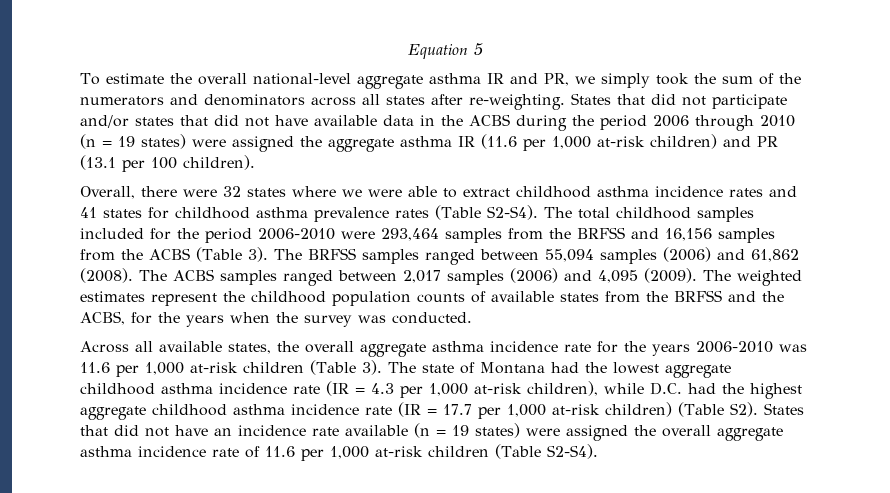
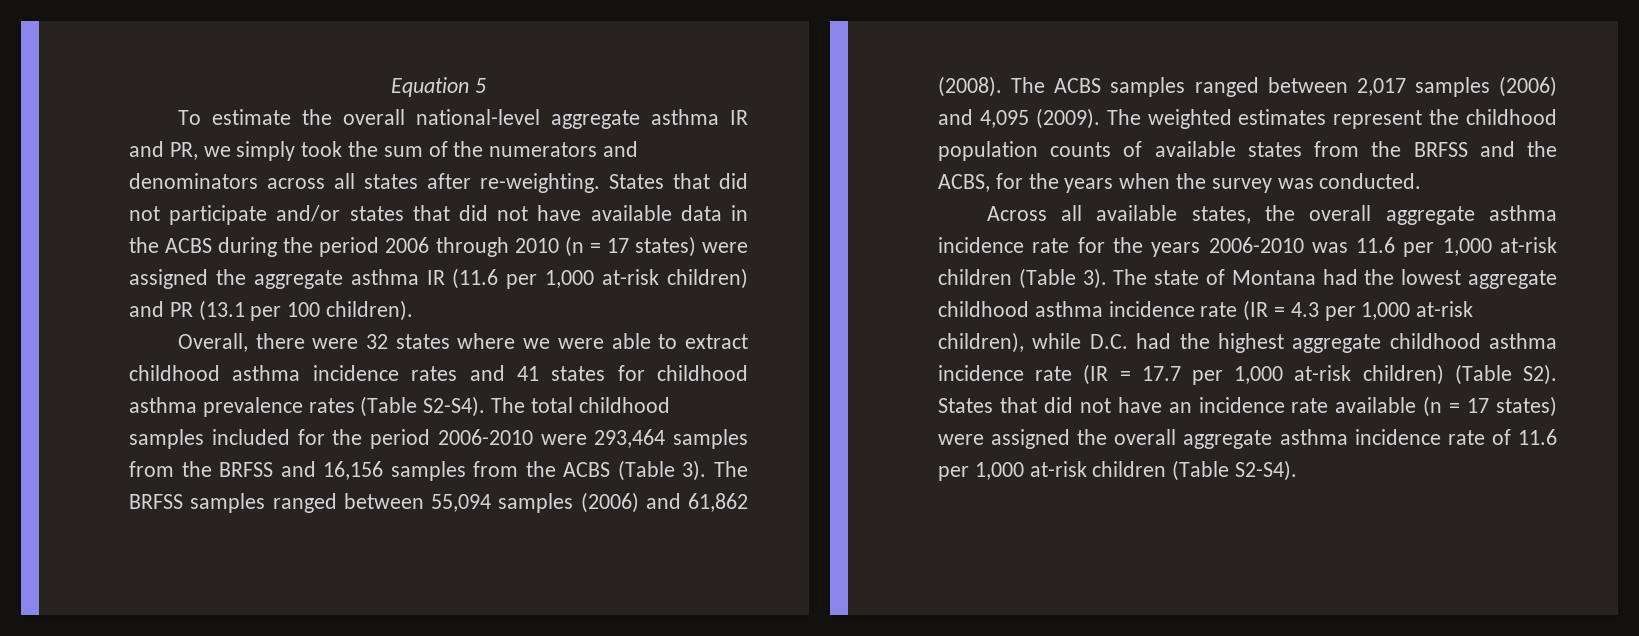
- States that did not participate and/or states that did not have available data in the ACBS during the period 2006 through 2010 (n = 19 states) were assigned the aggregate asthma IR (11.6 per 1,000 at-risk children) and PR (13.1 per 100 children).
+ States that did not participate and/or states that did not have available data in the ACBS during the period 2006 through 2010 (n = 17 states) were assigned the aggregate asthma IR (11.6 per 1,000 at-risk children) and PR (13.1 per 100 children).
- The state of Montana had the lowest aggregate childhood asthma incidence rate (IR = 4.3 per 1,000 at-risk children), while D.C. had the highest aggregate childhood asthma incidence rate (IR = 17.7 per 1,000 at-risk children) (Table S2). States that did not have an incidence rate available (n = 19 states) were assigned the overall aggregate asthma incidence rate of 11.6 per 1,000 at-risk children (Table S2-S4).
+ The state of Montana had the lowest aggregate childhood asthma incidence rate (IR = 4.3 per 1,000 at-risk children), while D.C. had the highest aggregate childhood asthma incidence rate (IR = 17.7 per 1,000 at-risk children) (Table S2). States that did not have an incidence rate available (n = 17 states) were assigned the overall aggregate asthma incidence rate of 11.6 per 1,000 at-risk children (Table S2-S4).

